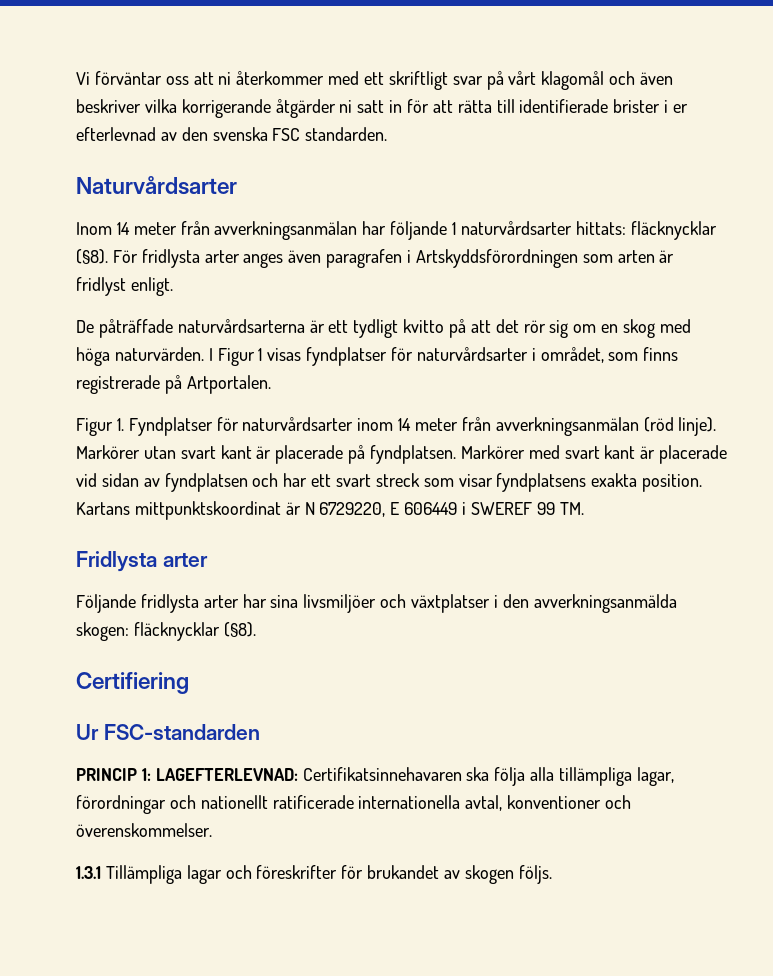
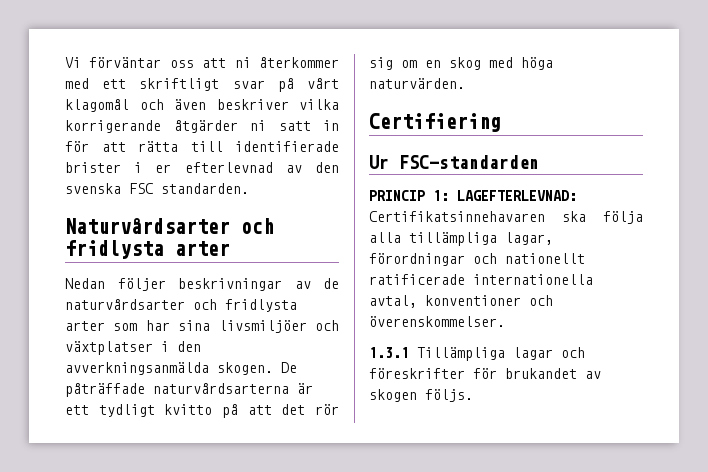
- Naturvårdsarter
- Inom 14 meter från avverkningsanmälan har följande 1 naturvårdsarter hittats: fläcknycklar (§8). För fridlysta arter anges även paragrafen i Artskyddsförordningen som arten är fridlyst enligt.
- De påträffade naturvårdsarterna är ett tydligt kvitto på att det rör sig om en skog med höga naturvärden. I Figur 1 visas fyndplatser för naturvårdsarter i området, som finns registrerade på Artportalen.
- Figur 1. Fyndplatser för naturvårdsarter inom 14 meter från avverkningsanmälan (röd linje). Markörer utan svart kant är placerade på fyndplatsen. Markörer med svart kant är placerade vid sidan av fyndplatsen och har ett svart streck som visar fyndplatsens exakta position. Kartans mittpunktskoordinat är N 6729220, E 606449 i SWEREF 99 TM.
- Fridlysta arter
- Följande fridlysta arter har sina livsmiljöer och växtplatser i den avverkningsanmälda skogen: fläcknycklar (§8).
+ Naturvårdsarter och fridlysta arter
+ Nedan följer beskrivningar av de naturvårdsarter och fridlysta arter som har sina livsmiljöer och växtplatser i den avverkningsanmälda skogen. De påträffade naturvårdsarterna är ett tydligt kvitto på att det rör sig om en skog med höga naturvärden.

